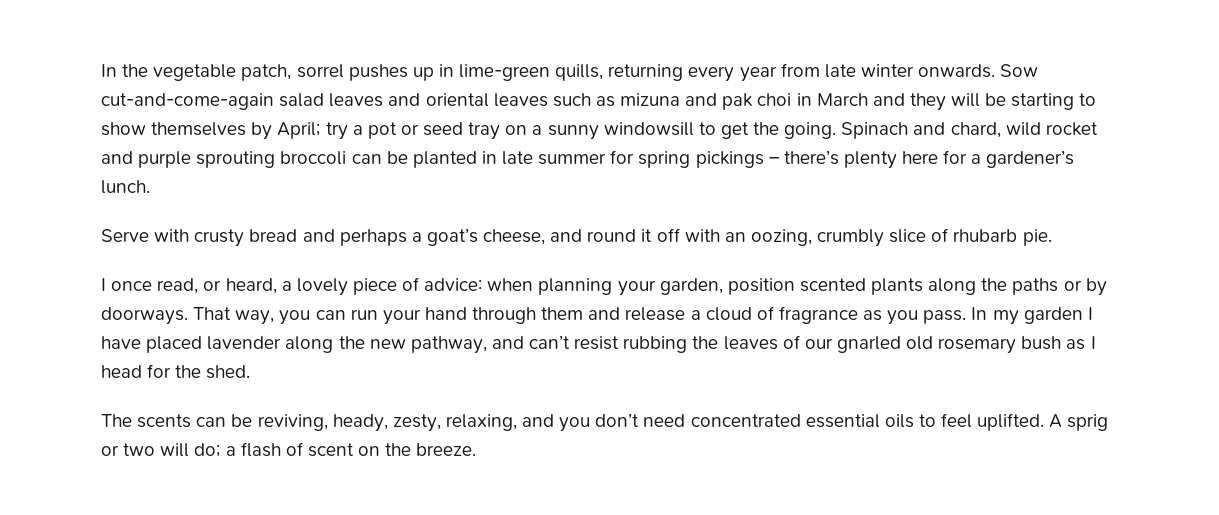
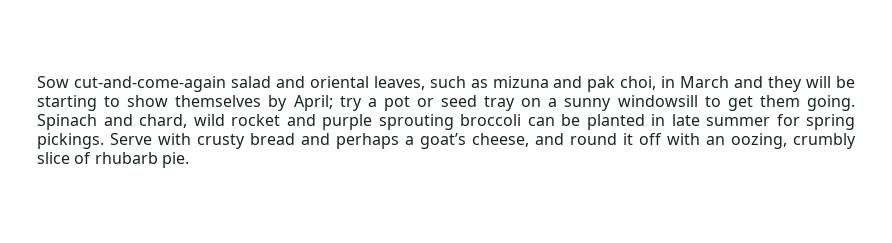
- In the vegetable patch, sorrel pushes up in lime-green quills, returning every year from late winter onwards. Sow cut-and-come-again salad leaves and oriental leaves such as mizuna and pak choi in March and they will be starting to show themselves by April; try a pot or seed tray on a sunny windowsill to get the going.
+ Sow cut-and-come-again salad and oriental leaves, such as mizuna and pak choi, in March and they will be starting to show themselves by April; try a pot or seed tray on a sunny windowsill to get them going.
- Spinach and chard, wild rocket and purple sprouting broccoli can be planted in late summer for spring pickings – there’s plenty here for a gardener’s lunch.
- Serve with crusty bread and perhaps a goat’s cheese, and round it off with an oozing, crumbly slice of rhubarb pie.
+ Spinach and chard, wild rocket and purple sprouting broccoli can be planted in late summer for spring pickings. Serve with crusty bread and perhaps a goat’s cheese, and round it off with an oozing, crumbly slice of rhubarb pie.
- I once read, or heard, a lovely piece of advice: when planning your garden, position scented plants along the paths or by doorways. That way, you can run your hand through them and release a cloud of fragrance as you pass. In my garden I have placed lavender along the new pathway, and can’t resist rubbing the leaves of our gnarled old rosemary bush as I head for the shed.
- The scents can be reviving, heady, zesty, relaxing, and you don’t need concentrated essential oils to feel uplifted. A sprig or two will do; a flash of scent on the breeze.

